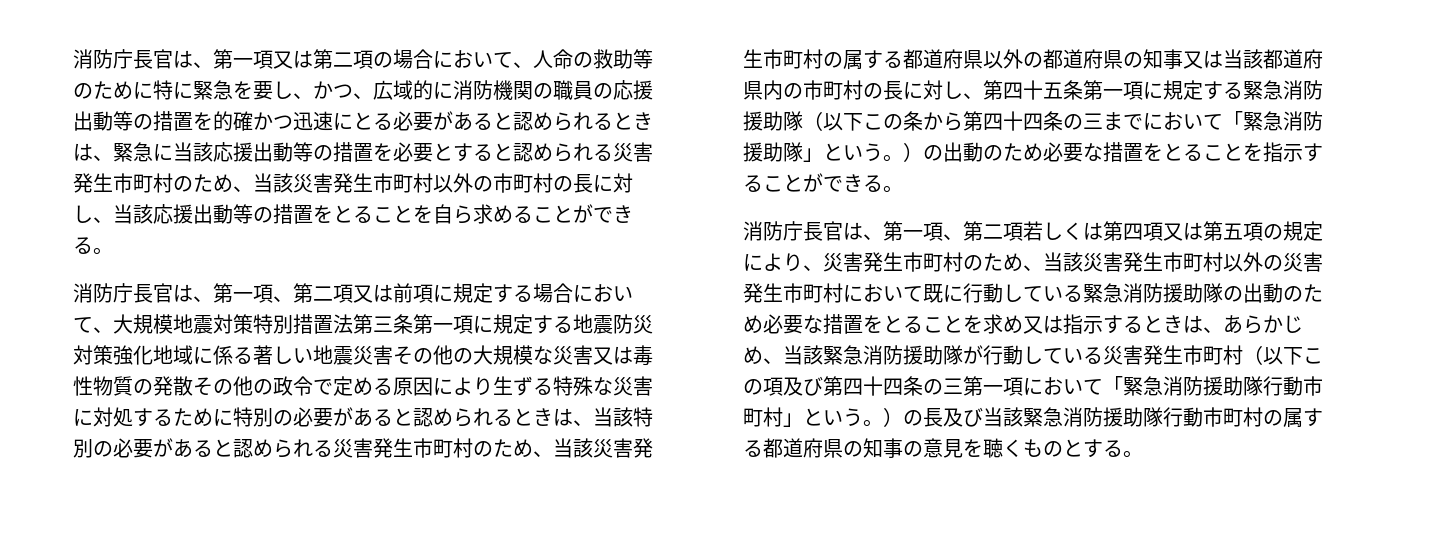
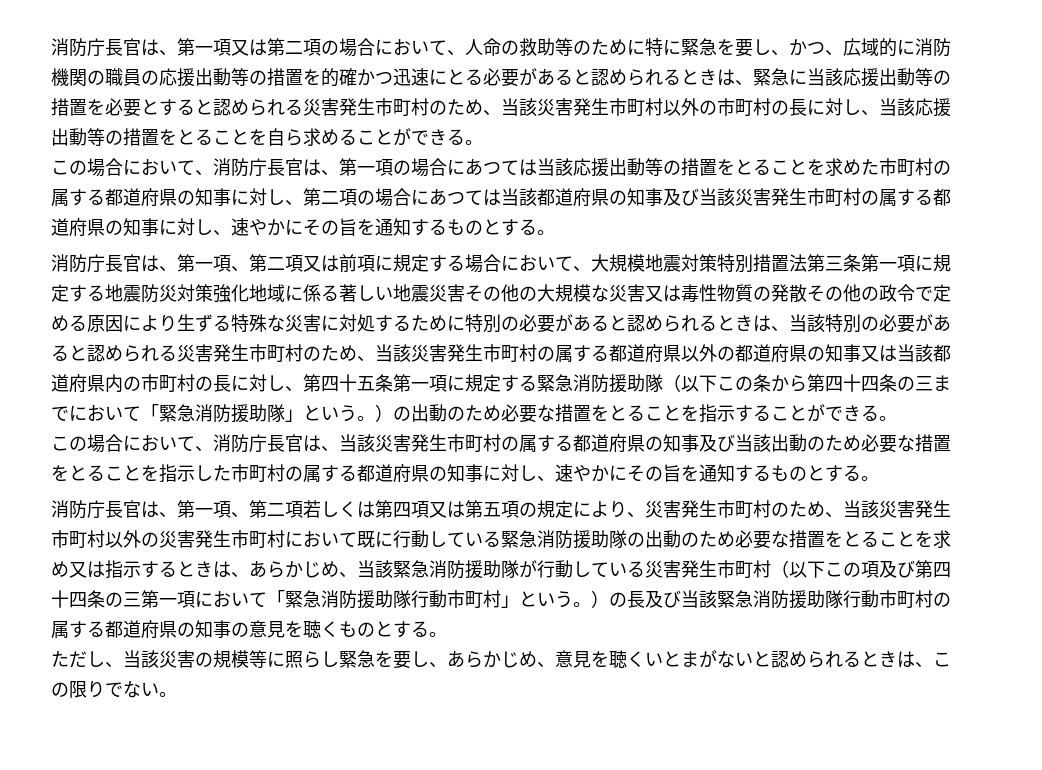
+ この場合において、消防庁長官は、第一項の場合にあつては当該応援出動等の措置をとることを求めた市町村の属する都道府県の知事に対し、第二項の場合にあつては当該都道府県の知事及び当該災害発生市町村の属する都道府県の知事に対し、速やかにその旨を通知するものとする。
+ この場合において、消防庁長官は、当該災害発生市町村の属する都道府県の知事及び当該出動のため必要な措置をとることを指示した市町村の属する都道府県の知事に対し、速やかにその旨を通知するものとする。
+ ただし、当該災害の規模等に照らし緊急を要し、あらかじめ、意見を聴くいとまがないと認められるときは、この限りでない。

